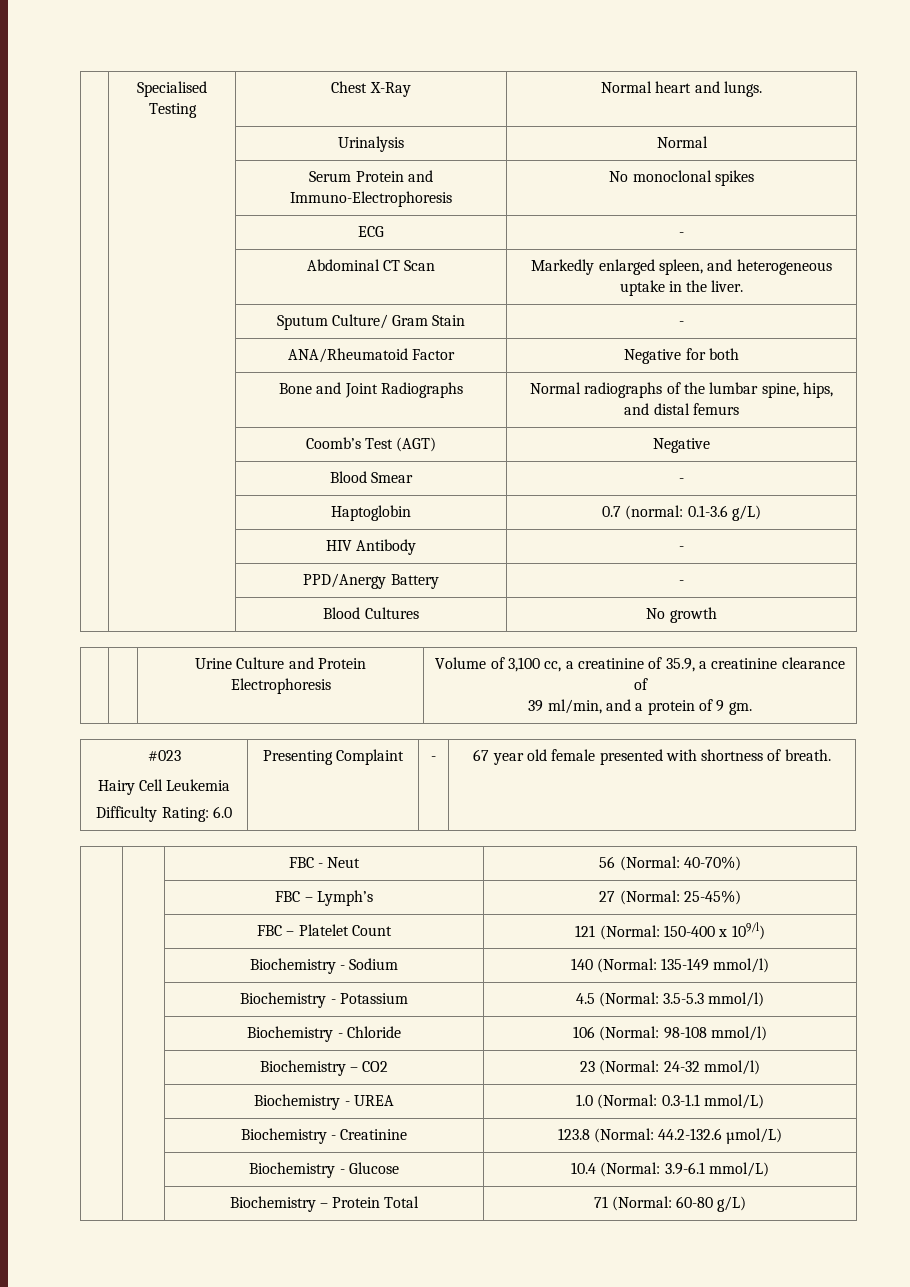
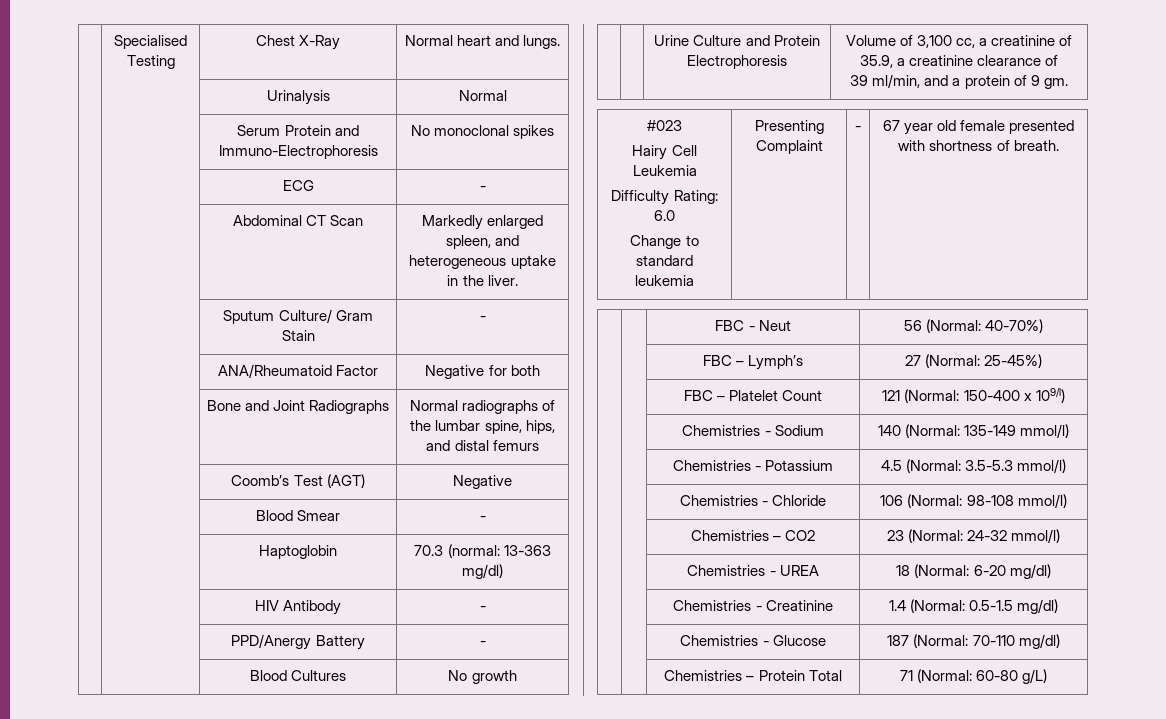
- | | Haptoglobin | 0.7 (normal: 0.1-3.6 g/L)
+ | | Haptoglobin | 70.3 (normal: 13-363 mg/dl)
  #023
  Hairy Cell Leukemia
- Difficulty Rating: 6.0 | Presenting Complaint | - | 67 year old female presented with shortness of breath.
+ Difficulty Rating: 6.0
+ Change to standard leukemia | Presenting Complaint | - | 67 year old female presented with shortness of breath.
- | | Biochemistry - Sodium | 140 (Normal: 135-149 mmol/l)
+ | | Chemistries - Sodium | 140 (Normal: 135-149 mmol/l)
- | | Biochemistry - Potassium | 4.5 (Normal: 3.5-5.3 mmol/l)
+ | | Chemistries - Potassium | 4.5 (Normal: 3.5-5.3 mmol/l)
- | | Biochemistry - Chloride | 106 (Normal: 98-108 mmol/l)
+ | | Chemistries - Chloride | 106 (Normal: 98-108 mmol/l)
- | | Biochemistry – CO2 | 23 (Normal: 24-32 mmol/l)
+ | | Chemistries – CO2 | 23 (Normal: 24-32 mmol/l)
- | | Biochemistry - UREA | 1.0 (Normal: 0.3-1.1 mmol/L)
- | | Biochemistry - Creatinine | 123.8 (Normal: 44.2-132.6 µmol/L)
- | | Biochemistry - Glucose | 10.4 (Normal: 3.9-6.1 mmol/L)
- | | Biochemistry – Protein Total | 71 (Normal: 60-80 g/L)
+ | | Chemistries - UREA | 18 (Normal: 6-20 mg/dl)
+ | | Chemistries - Creatinine | 1.4 (Normal: 0.5-1.5 mg/dl)
+ | | Chemistries - Glucose | 187 (Normal: 70-110 mg/dl)
+ | | Chemistries – Protein Total | 71 (Normal: 60-80 g/L)

